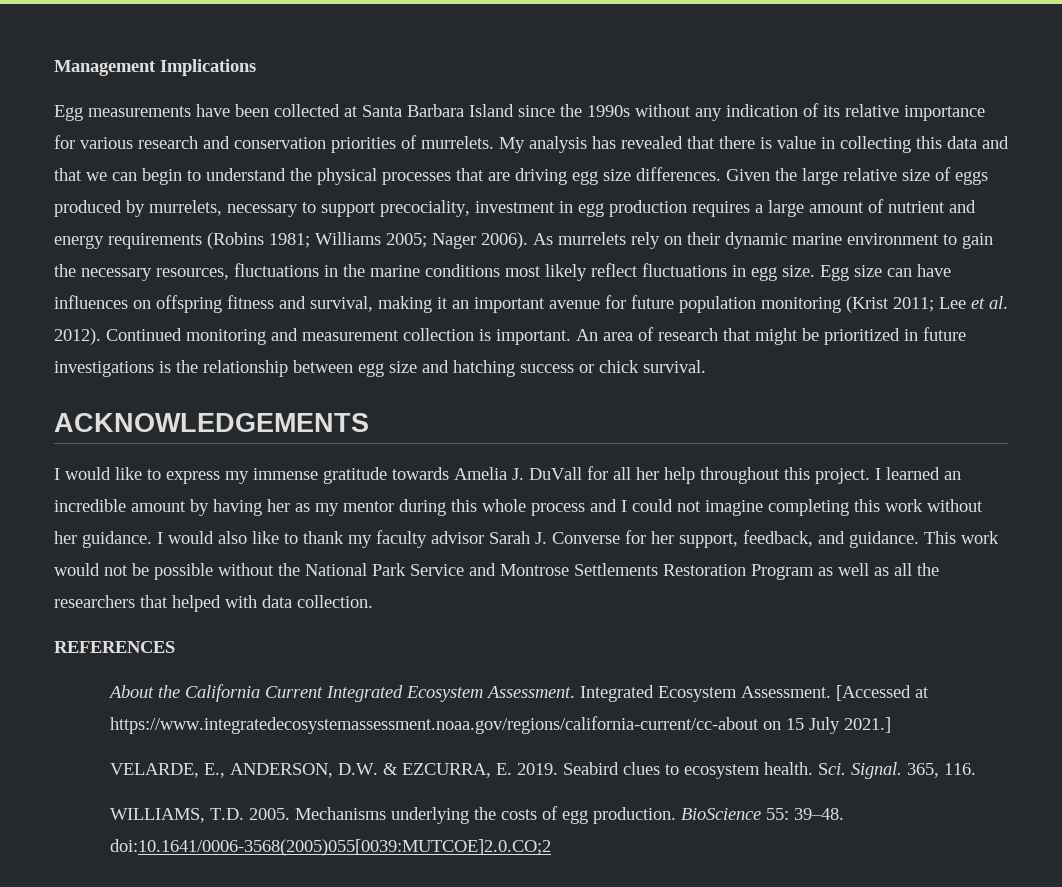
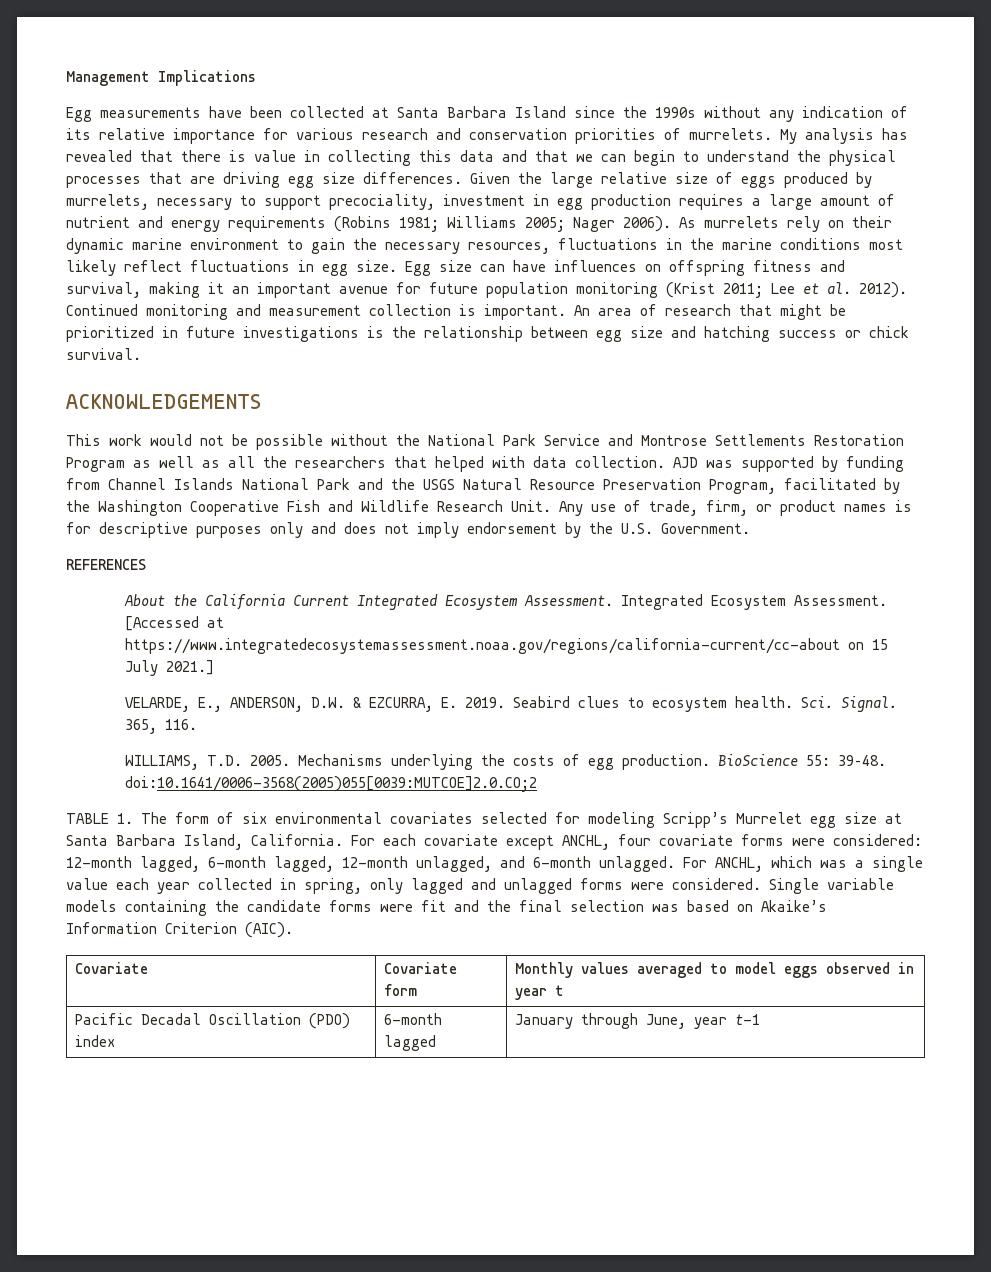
- I would like to express my immense gratitude towards Amelia J. DuVall for all her help throughout this project. I learned an incredible amount by having her as my mentor during this whole process and I could not imagine completing this work without her guidance. I would also like to thank my faculty advisor Sarah J. Converse for her support, feedback, and guidance.
+ AJD was supported by funding from Channel Islands National Park and the USGS Natural Resource Preservation Program, facilitated by the Washington Cooperative Fish and Wildlife Research Unit. Any use of trade, firm, or product names is for descriptive purposes only and does not imply endorsement by the U.S. Government.
+ TABLE 1. The form of six environmental covariates selected for modeling Scripp’s Murrelet egg size at Santa Barbara Island, California. For each covariate except ANCHL, four covariate forms were considered: 12-month lagged, 6-month lagged, 12-month unlagged, and 6-month unlagged. For ANCHL, which was a single value each year collected in spring, only lagged and unlagged forms were considered. Single variable models containing the candidate forms were fit and the final selection was based on Akaike’s Information Criterion (AIC).
+ Covariate | Covariate form | Monthly values averaged to model eggs observed in year t
+ Pacific Decadal Oscillation (PDO) index | 6-month lagged | January through June, year t-1

